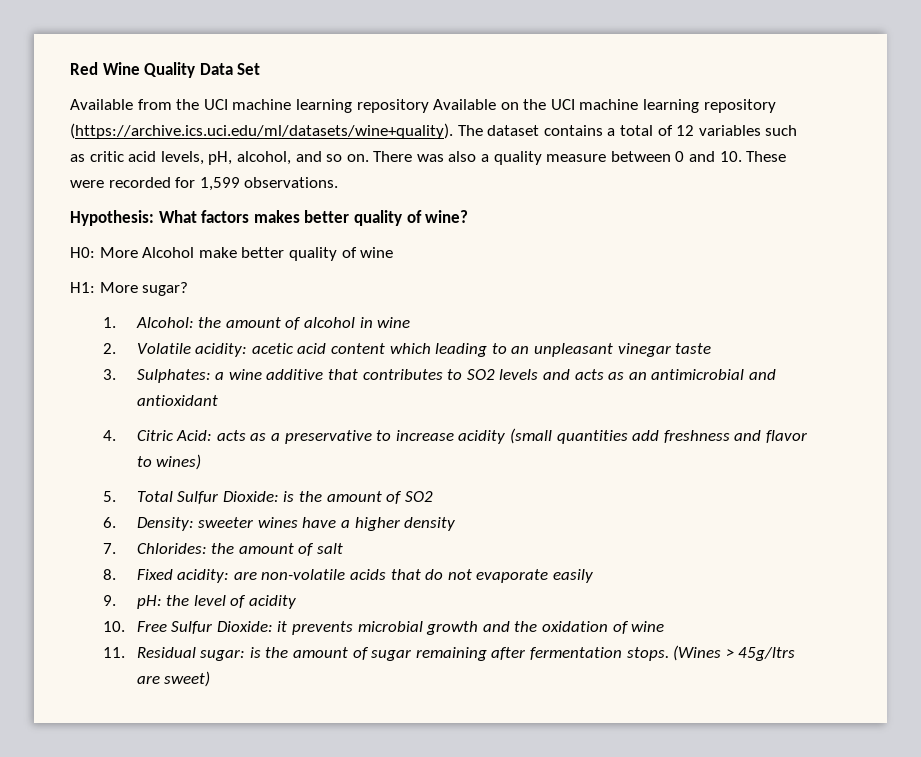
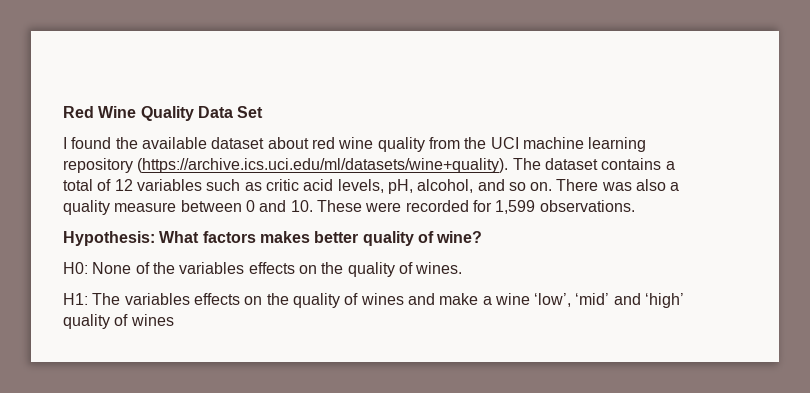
- Available from the UCI machine learning repository Available on the UCI machine learning repository (https://archive.ics.uci.edu/ml/datasets/wine+quality). The dataset contains a total of 12 variables such as critic acid levels, pH, alcohol, and so on.
+ I found the available dataset about red wine quality from the UCI machine learning repository (https://archive.ics.uci.edu/ml/datasets/wine+quality). The dataset contains a total of 12 variables such as critic acid levels, pH, alcohol, and so on.
- H0: More Alcohol make better quality of wine
+ H0: None of the variables effects on the quality of wines.
- H1: More sugar?
- 1. Alcohol: the amount of alcohol in wine
- 2. Volatile acidity: acetic acid content which leading to an unpleasant vinegar taste
- 3. Sulphates: a wine additive that contributes to SO2 levels and acts as an antimicrobial and antioxidant
- 4. Citric Acid: acts as a preservative to increase acidity (small quantities add freshness and flavor to wines)
- 5. Total Sulfur Dioxide: is the amount of SO2
- 6. Density: sweeter wines have a higher density
- 7. Chlorides: the amount of salt
- 8. Fixed acidity: are non-volatile acids that do not evaporate easily
- 9. pH: the level of acidity
- 10. Free Sulfur Dioxide: it prevents microbial growth and the oxidation of wine
- 11. Residual sugar: is the amount of sugar remaining after fermentation stops. (Wines > 45g/ltrs are sweet)
+ H1: The variables effects on the quality of wines and make a wine ‘low’, ‘mid’ and ‘high’ quality of wines

